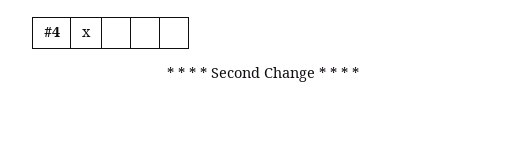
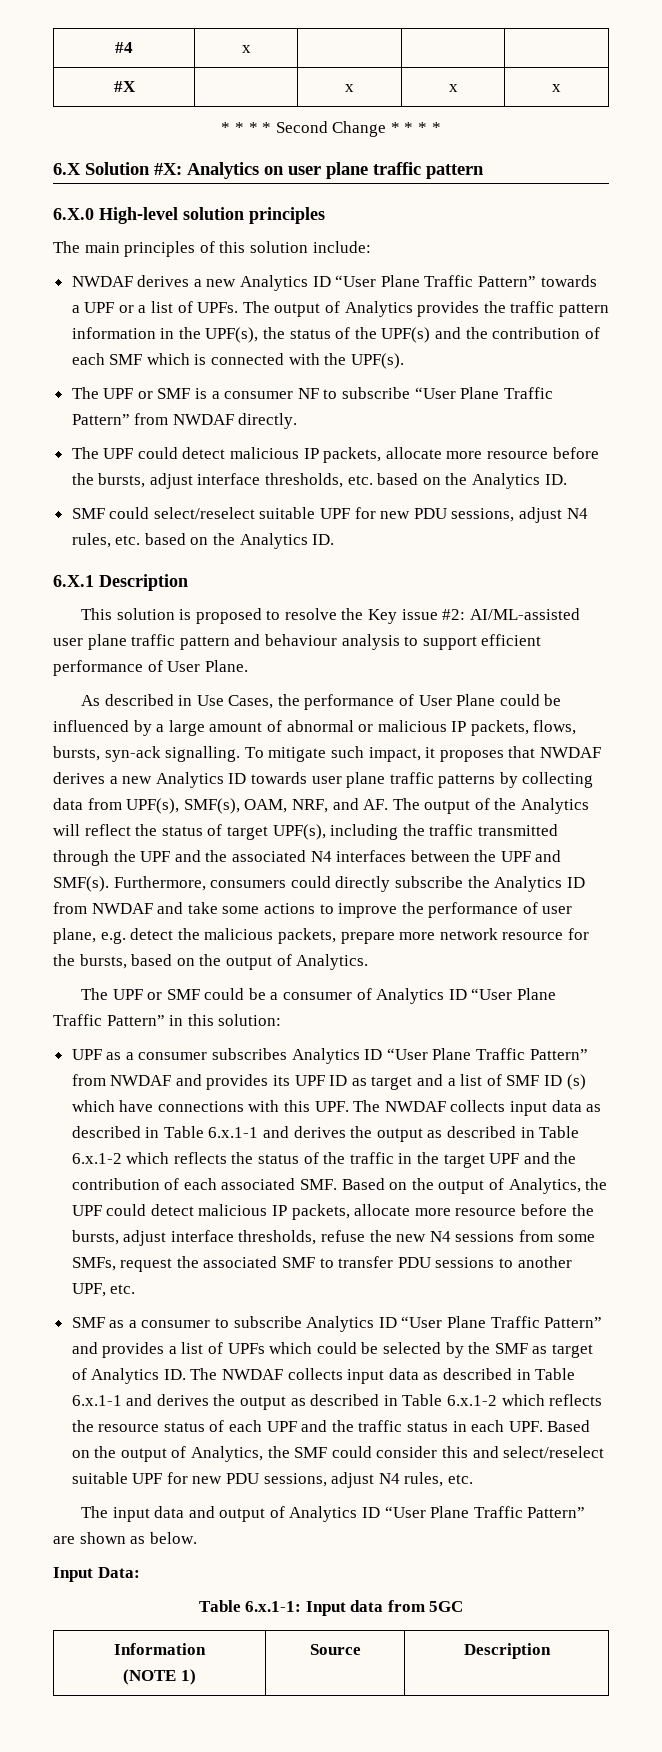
+ #X | | x | x | x
+ 6.X Solution #X: Analytics on user plane traffic pattern
+ 6.X.0 High-level solution principles
+ The main principles of this solution include:
+ NWDAF derives a new Analytics ID “User Plane Traffic Pattern” towards a UPF or a list of UPFs. The output of Analytics provides the traffic pattern information in the UPF(s), the status of the UPF(s) and the contribution of each SMF which is connected with the UPF(s).
+ The UPF or SMF is a consumer NF to subscribe “User Plane Traffic Pattern” from NWDAF directly.
+ The UPF could detect malicious IP packets, allocate more resource before the bursts, adjust interface thresholds, etc. based on the Analytics ID.
+ SMF could select/reselect suitable UPF for new PDU sessions, adjust N4 rules, etc. based on the Analytics ID.
+ 6.X.1 Description
+ This solution is proposed to resolve the Key issue #2: AI/ML-assisted user plane traffic pattern and behaviour analysis to support efficient performance of User Plane.
+ As described in Use Cases, the performance of User Plane could be influenced by a large amount of abnormal or malicious IP packets, flows, bursts, syn-ack signalling. To mitigate such impact, it proposes that NWDAF derives a new Analytics ID towards user plane traffic patterns by collecting data from UPF(s), SMF(s), OAM, NRF, and AF. The output of the Analytics will reflect the status of target UPF(s), including the traffic transmitted through the UPF and the associated N4 interfaces between the UPF and SMF(s). Furthermore, consumers could directly subscribe the Analytics ID from NWDAF and take some actions to improve the performance of user plane, e.g. detect the malicious packets, prepare more network resource for the bursts, based on the output of Analytics.
+ The UPF or SMF could be a consumer of Analytics ID “User Plane Traffic Pattern” in this solution:
+ UPF as a consumer subscribes Analytics ID “User Plane Traffic Pattern” from NWDAF and provides its UPF ID as target and a list of SMF ID (s) which have connections with this UPF. The NWDAF collects input data as described in Table 6.x.1-1 and derives the output as described in Table 6.x.1-2 which reflects the status of the traffic in the target UPF and the contribution of each associated SMF. Based on the output of Analytics, the UPF could detect malicious IP packets, allocate more resource before the bursts, adjust interface thresholds, refuse the new N4 sessions from some SMFs, request the associated SMF to transfer PDU sessions to another UPF, etc.
+ SMF as a consumer to subscribe Analytics ID “User Plane Traffic Pattern” and provides a list of UPFs which could be selected by the SMF as target of Analytics ID. The NWDAF collects input data as described in Table 6.x.1-1 and derives the output as described in Table 6.x.1-2 which reflects the resource status of each UPF and the traffic status in each UPF. Based on the output of Analytics, the SMF could consider this and select/reselect suitable UPF for new PDU sessions, adjust N4 rules, etc.
+ The input data and output of Analytics ID “User Plane Traffic Pattern” are shown as below.
+ Input Data:
+ Table 6.x.1-1: Input data from 5GC
+ Information
+ (NOTE 1) | Source | Description

